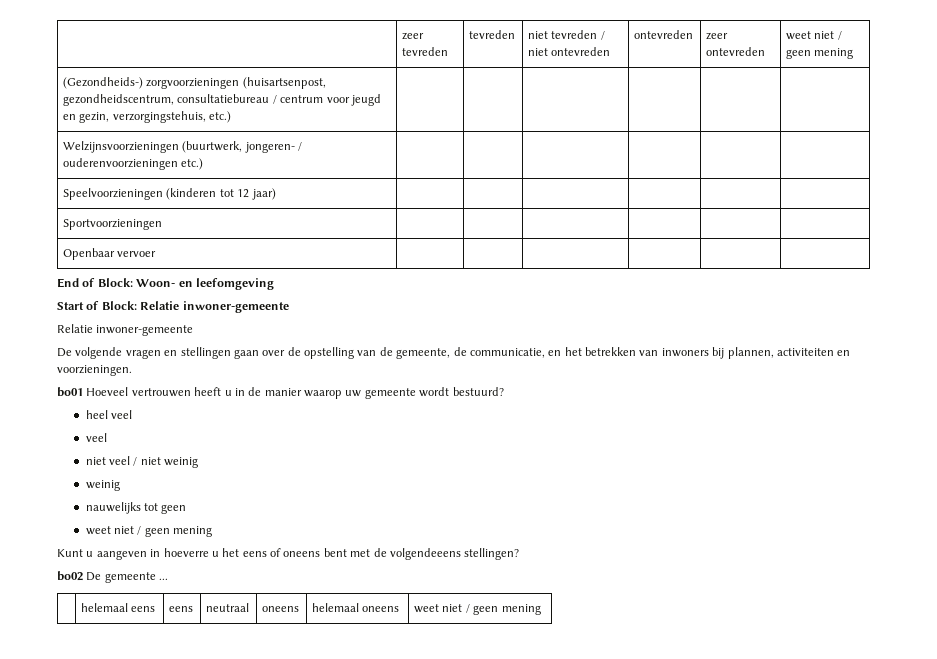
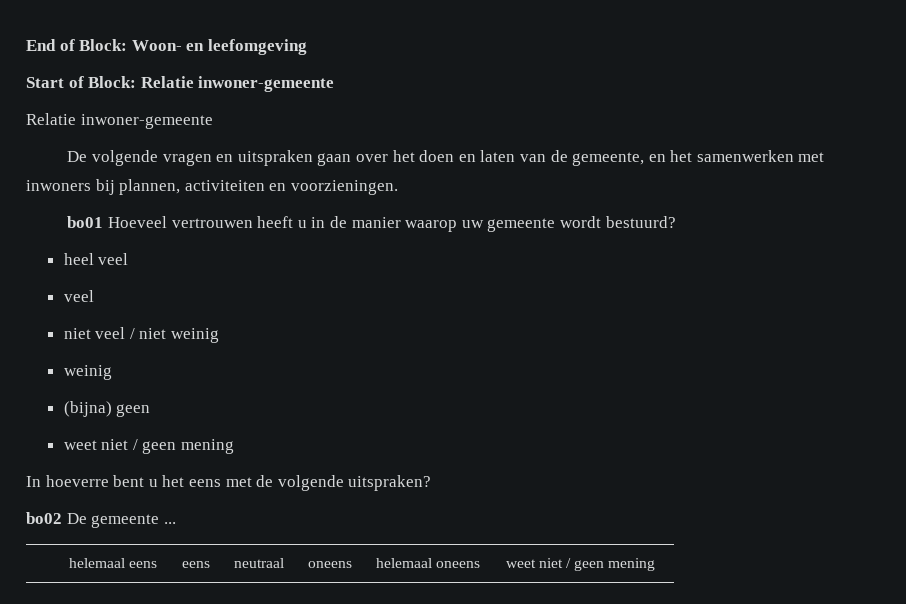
- | zeer tevreden | tevreden | niet tevreden / niet ontevreden | ontevreden | zeer ontevreden | weet niet / geen mening
- (Gezondheids-) zorgvoorzieningen (huisartsenpost, gezondheidscentrum, consultatiebureau / centrum voor jeugd en gezin, verzorgingstehuis, etc.) | | | | | |
- Welzijnsvoorzieningen (buurtwerk, jongeren- / ouderenvoorzieningen etc.) | | | | | |
- Speelvoorzieningen (kinderen tot 12 jaar) | | | | | |
- Sportvoorzieningen | | | | | |
- Openbaar vervoer | | | | | |
- De volgende vragen en stellingen gaan over de opstelling van de gemeente, de communicatie, en het betrekken van inwoners bij plannen, activiteiten en voorzieningen.
+ De volgende vragen en uitspraken gaan over het doen en laten van de gemeente, en het samenwerken met inwoners bij plannen, activiteiten en voorzieningen.
- nauwelijks tot geen
+ (bijna) geen
- Kunt u aangeven in hoeverre u het eens of oneens bent met de volgendeeens stellingen?
+ In hoeverre bent u het eens met de volgende uitspraken?

